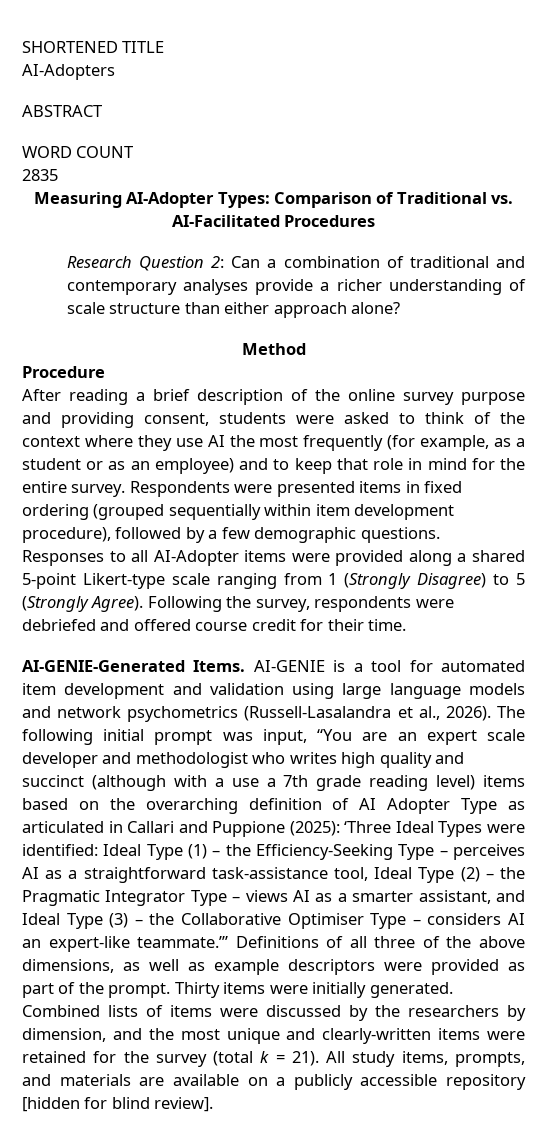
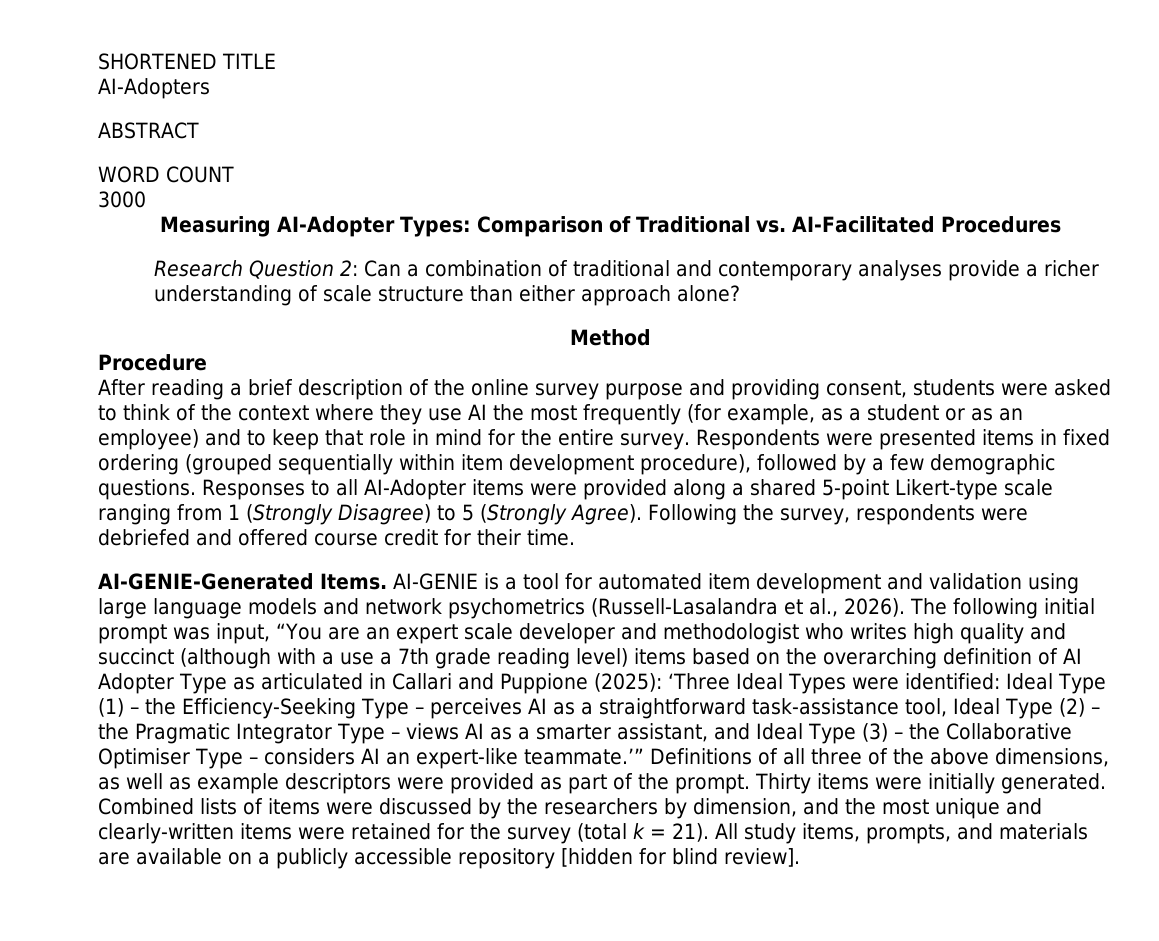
- 2835
+ 3000

